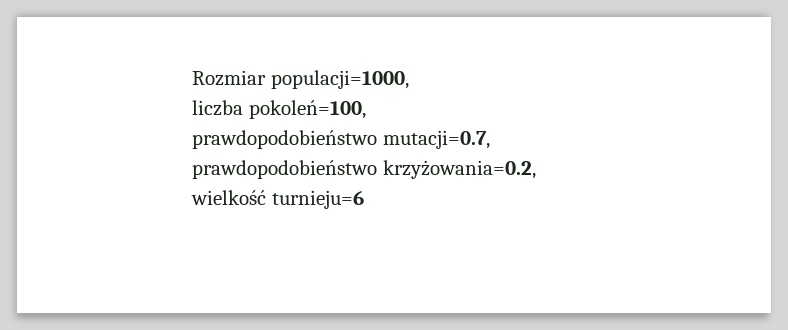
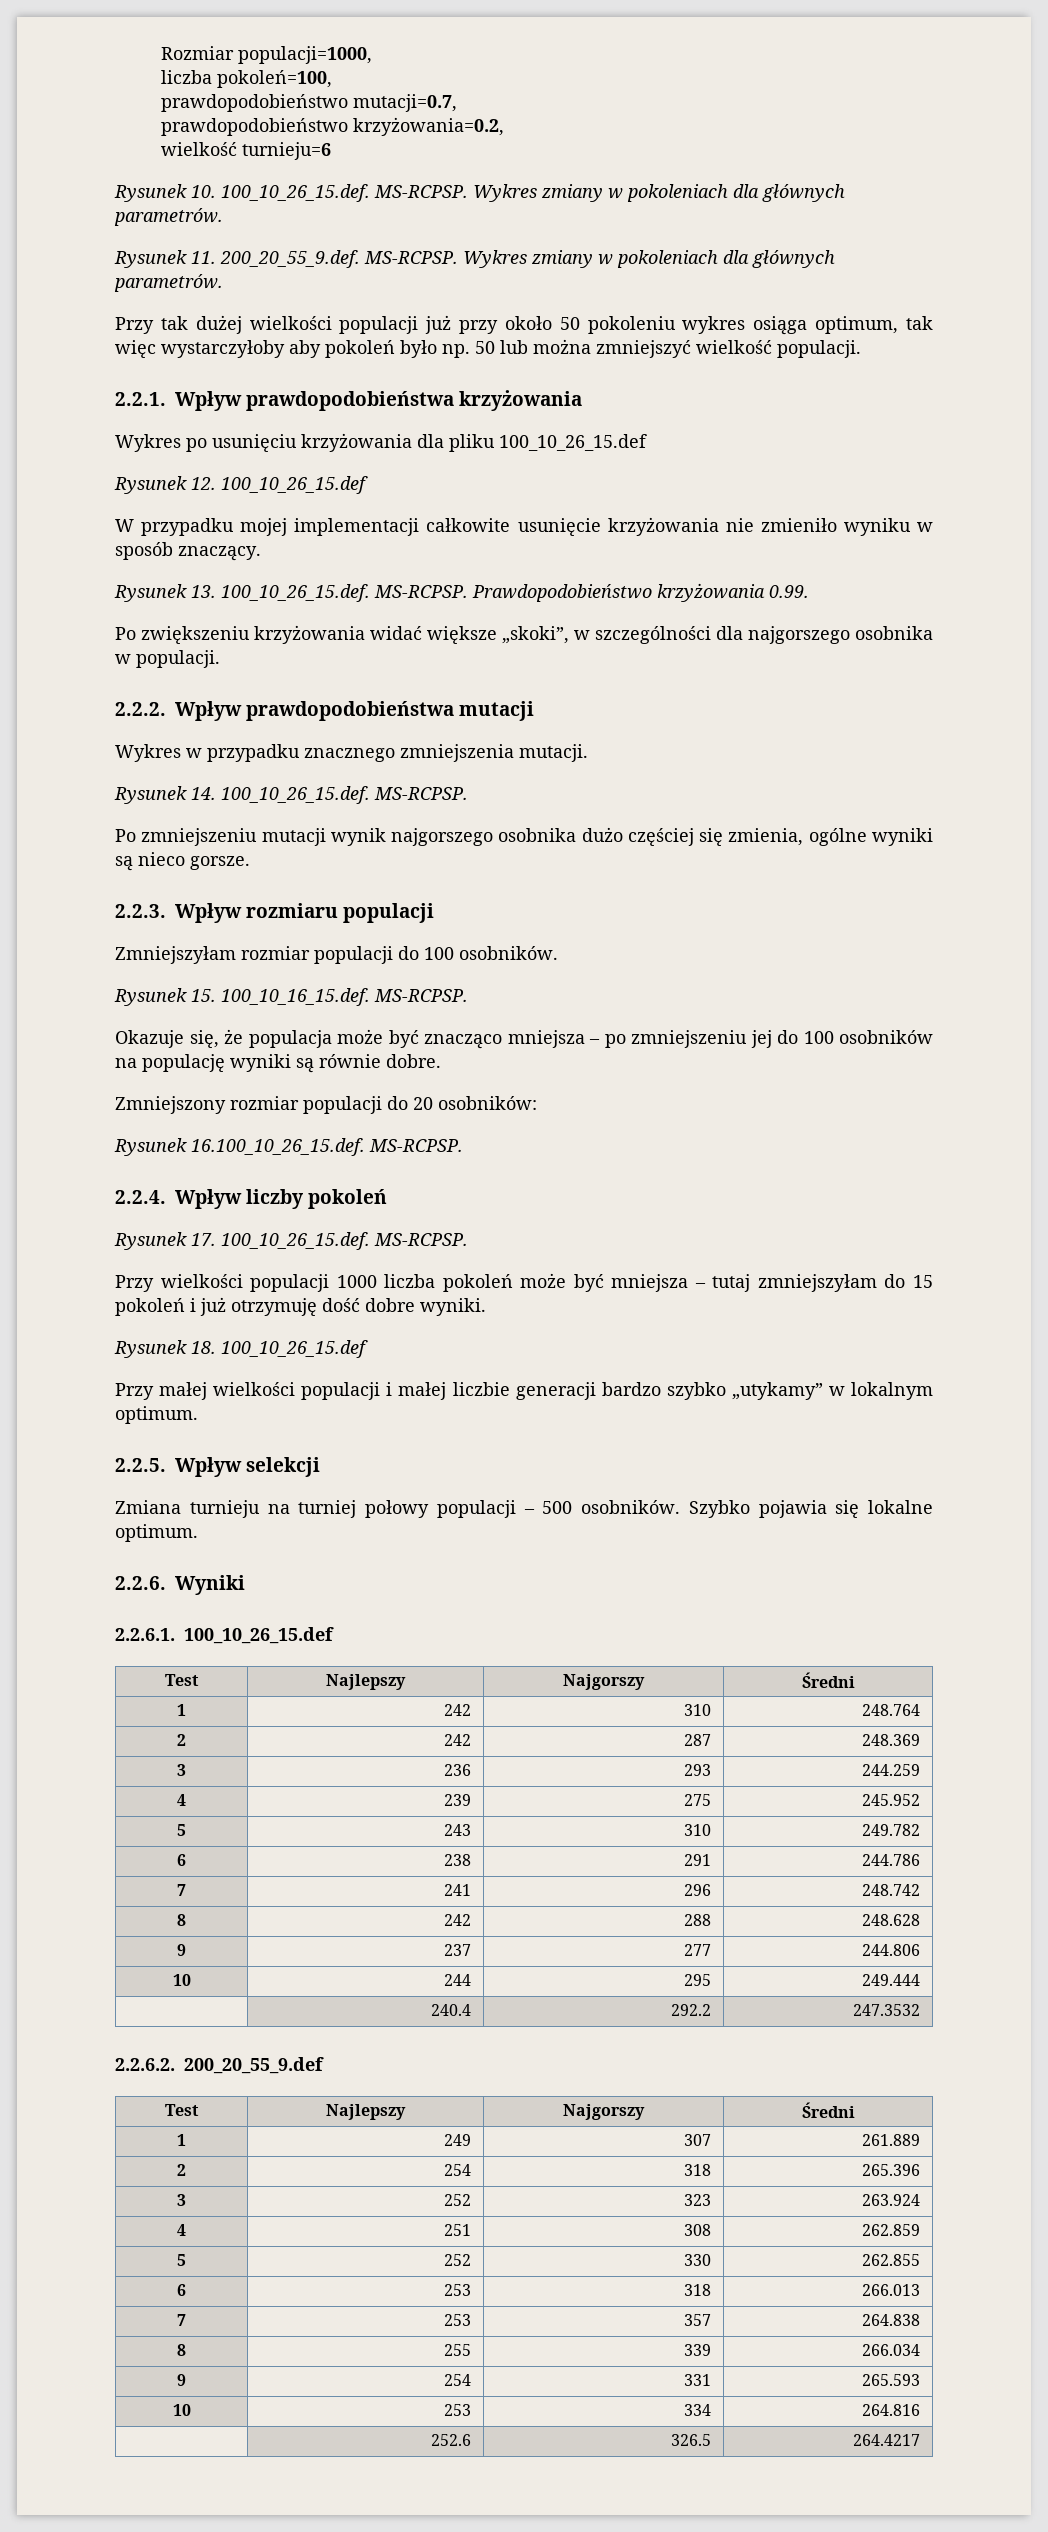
+ Rysunek 10. 100_10_26_15.def. MS-RCPSP. Wykres zmiany w pokoleniach dla głównych parametrów.
+ Rysunek 11. 200_20_55_9.def. MS-RCPSP. Wykres zmiany w pokoleniach dla głównych parametrów.
+ Przy tak dużej wielkości populacji już przy około 50 pokoleniu wykres osiąga optimum, tak więc wystarczyłoby aby pokoleń było np. 50 lub można zmniejszyć wielkość populacji.
+ 2.2.1. Wpływ prawdopodobieństwa krzyżowania
+ Wykres po usunięciu krzyżowania dla pliku 100_10_26_15.def
+ Rysunek 12. 100_10_26_15.def
+ W przypadku mojej implementacji całkowite usunięcie krzyżowania nie zmieniło wyniku w sposób znaczący.
+ Rysunek 13. 100_10_26_15.def. MS-RCPSP. Prawdopodobieństwo krzyżowania 0.99.
+ Po zwiększeniu krzyżowania widać większe „skoki”, w szczególności dla najgorszego osobnika w populacji.
+ 2.2.2. Wpływ prawdopodobieństwa mutacji
+ Wykres w przypadku znacznego zmniejszenia mutacji.
+ Rysunek 14. 100_10_26_15.def. MS-RCPSP.
+ Po zmniejszeniu mutacji wynik najgorszego osobnika dużo częściej się zmienia, ogólne wyniki są nieco gorsze.
+ 2.2.3. Wpływ rozmiaru populacji
+ Zmniejszyłam rozmiar populacji do 100 osobników.
+ Rysunek 15. 100_10_16_15.def. MS-RCPSP.
+ Okazuje się, że populacja może być znacząco mniejsza – po zmniejszeniu jej do 100 osobników na populację wyniki są równie dobre.
+ Zmniejszony rozmiar populacji do 20 osobników:
+ Rysunek 16.100_10_26_15.def. MS-RCPSP.
+ 2.2.4. Wpływ liczby pokoleń
+ Rysunek 17. 100_10_26_15.def. MS-RCPSP.
+ Przy wielkości populacji 1000 liczba pokoleń może być mniejsza – tutaj zmniejszyłam do 15 pokoleń i już otrzymuję dość dobre wyniki.
+ Rysunek 18. 100_10_26_15.def
+ Przy małej wielkości populacji i małej liczbie generacji bardzo szybko „utykamy” w lokalnym optimum.
+ 2.2.5. Wpływ selekcji
+ Zmiana turnieju na turniej połowy populacji – 500 osobników. Szybko pojawia się lokalne optimum.
+ 2.2.6. Wyniki
+ 2.2.6.1. 100_10_26_15.def
+ Test | Najlepszy | Najgorszy | Średni
+ 1 | 242 | 310 | 248.764
+ 2 | 242 | 287 | 248.369
+ 3 | 236 | 293 | 244.259
+ 4 | 239 | 275 | 245.952
+ 5 | 243 | 310 | 249.782
+ 6 | 238 | 291 | 244.786
+ 7 | 241 | 296 | 248.742
+ 8 | 242 | 288 | 248.628
+ 9 | 237 | 277 | 244.806
+ 10 | 244 | 295 | 249.444
+ | 240.4 | 292.2 | 247.3532
+ 2.2.6.2. 200_20_55_9.def
+ Test | Najlepszy | Najgorszy | Średni
+ 1 | 249 | 307 | 261.889
+ 2 | 254 | 318 | 265.396
+ 3 | 252 | 323 | 263.924
+ 4 | 251 | 308 | 262.859
+ 5 | 252 | 330 | 262.855
+ 6 | 253 | 318 | 266.013
+ 7 | 253 | 357 | 264.838
+ 8 | 255 | 339 | 266.034
+ 9 | 254 | 331 | 265.593
+ 10 | 253 | 334 | 264.816
+ | 252.6 | 326.5 | 264.4217

